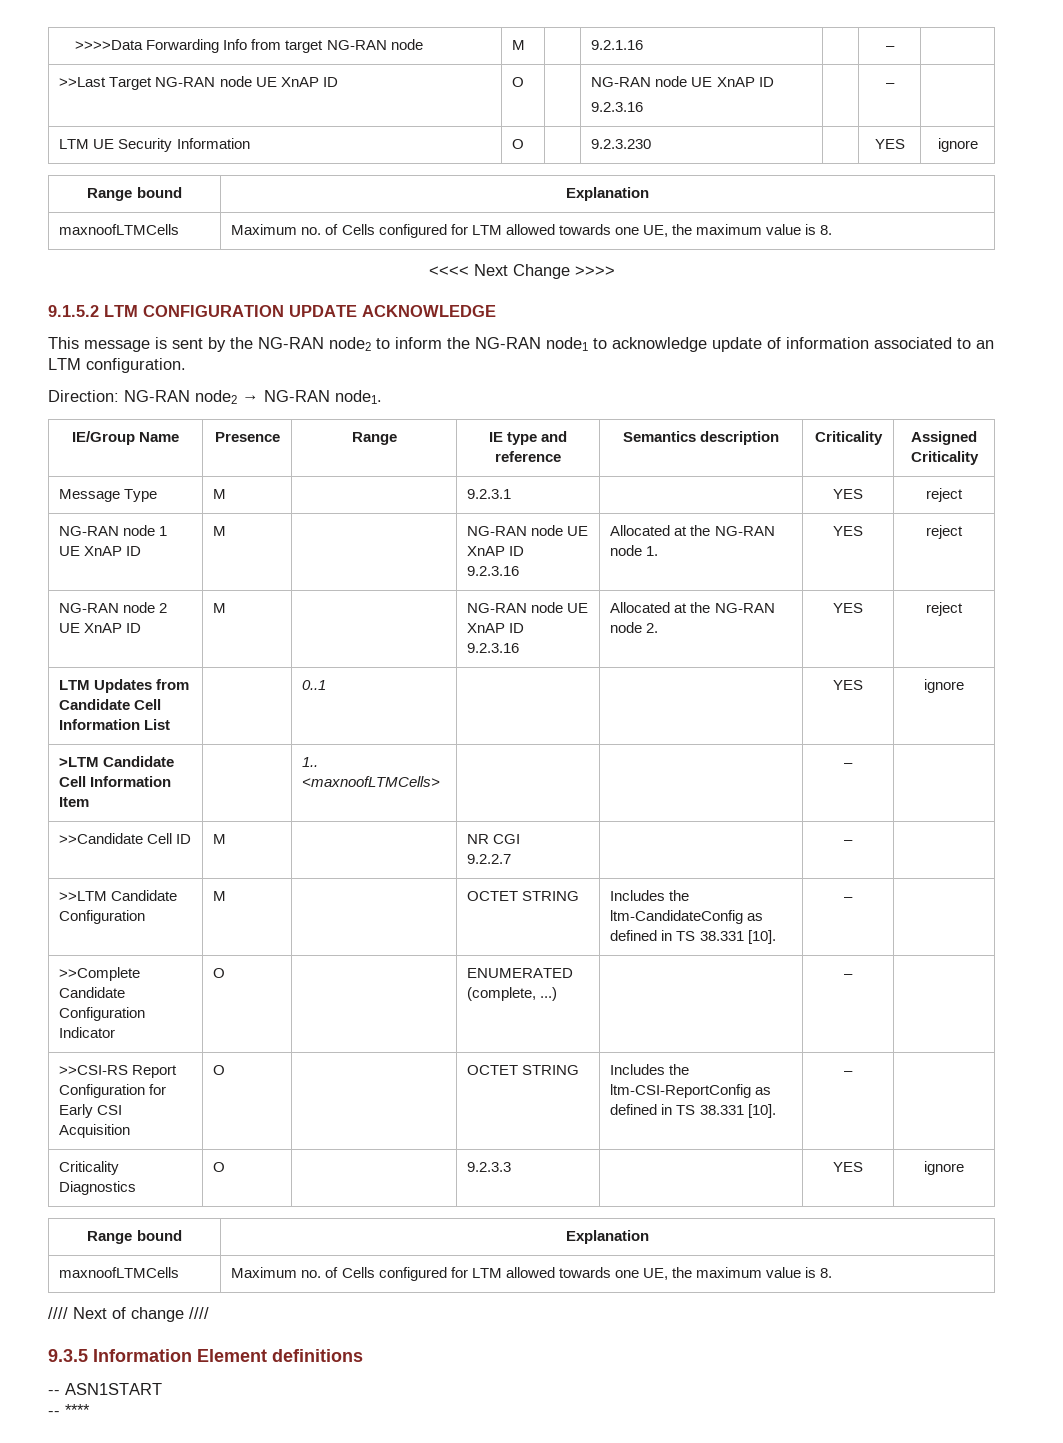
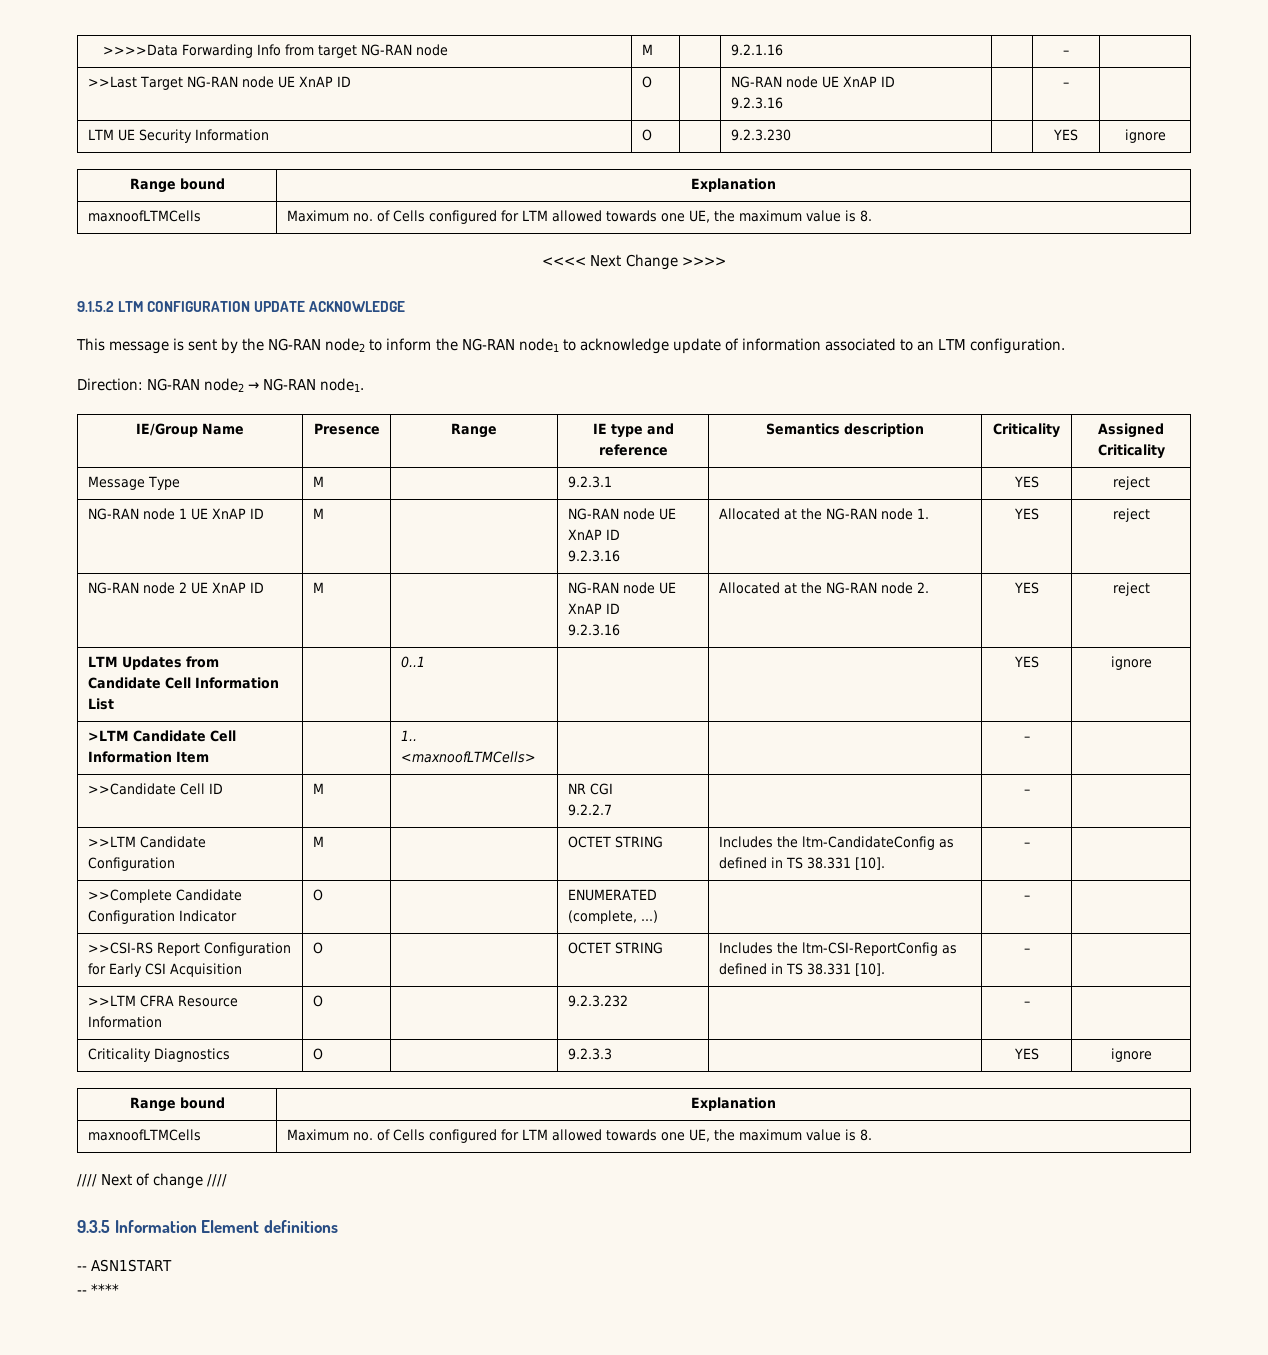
+ >>LTM CFRA Resource Information | O | | 9.2.3.232 | | – |

